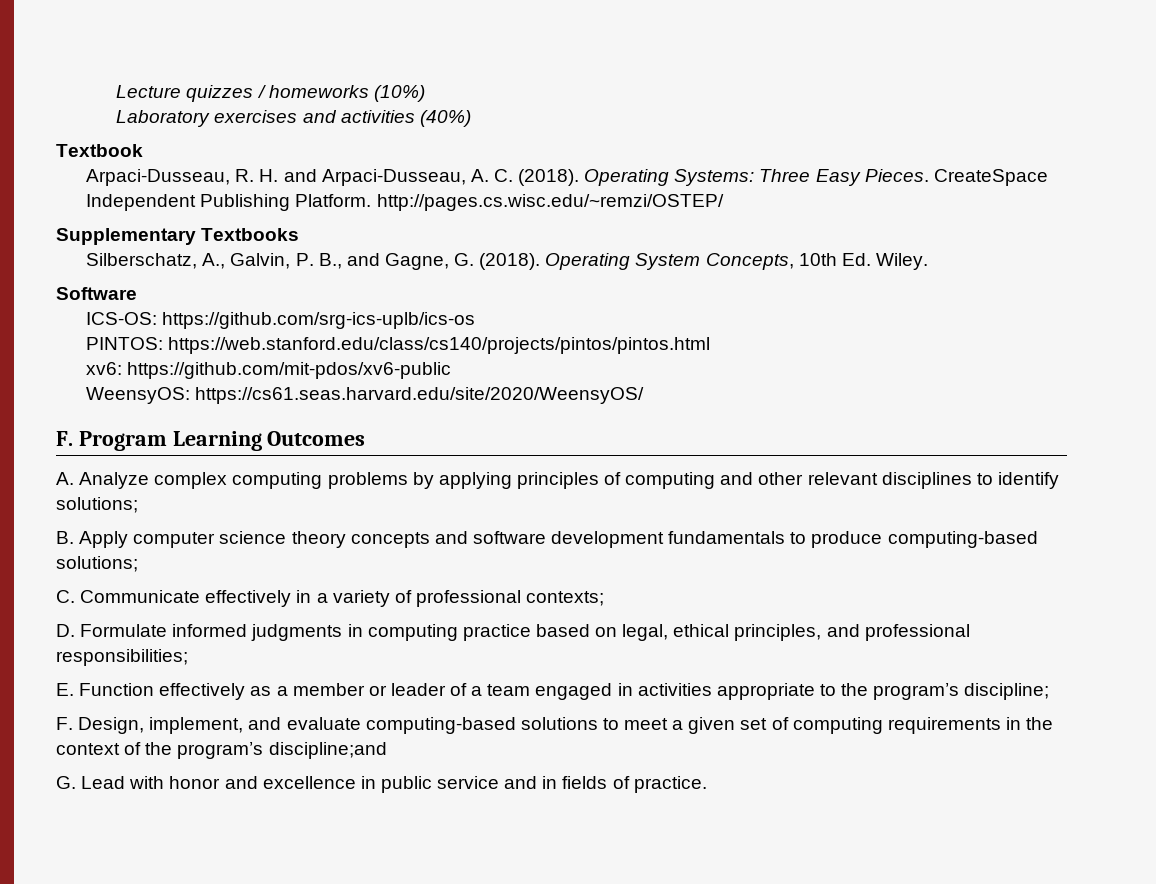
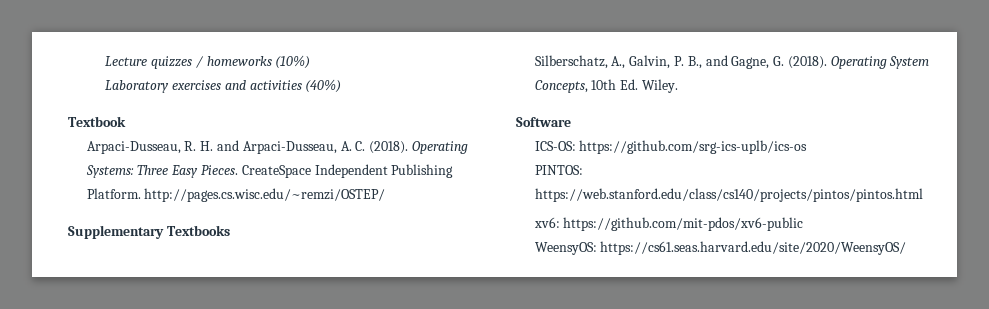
- F. Program Learning Outcomes
- A. Analyze complex computing problems by applying principles of computing and other relevant disciplines to identify solutions;
- B. Apply computer science theory concepts and software development fundamentals to produce computing-based solutions;
- C. Communicate effectively in a variety of professional contexts;
- D. Formulate informed judgments in computing practice based on legal, ethical principles, and professional responsibilities;
- E. Function effectively as a member or leader of a team engaged in activities appropriate to the program’s discipline;
- F. Design, implement, and evaluate computing-based solutions to meet a given set of computing requirements in the context of the program’s discipline;and
- G. Lead with honor and excellence in public service and in fields of practice.

